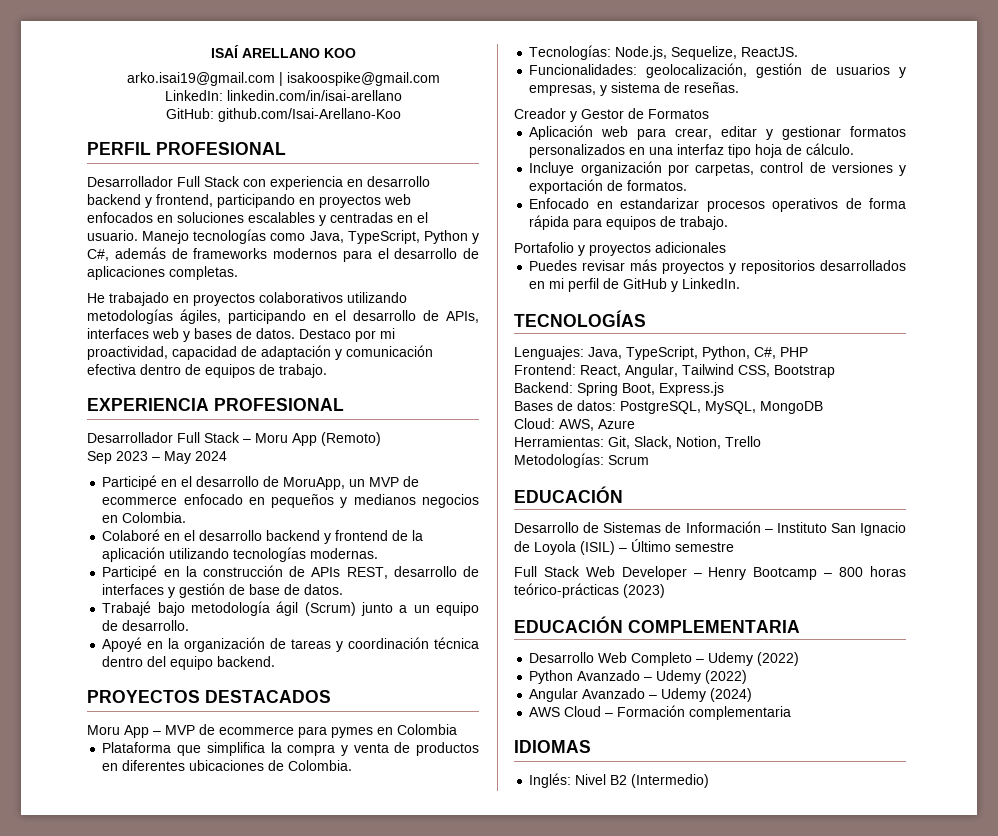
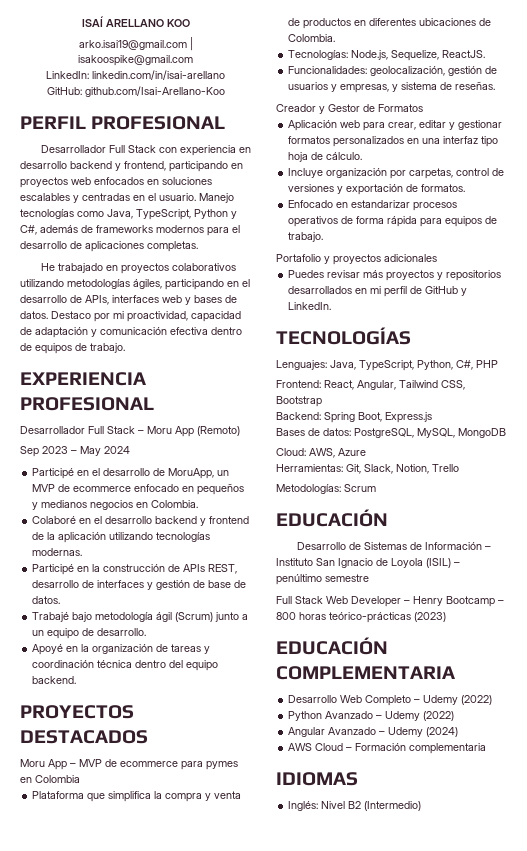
- Desarrollo de Sistemas de Información – Instituto San Ignacio de Loyola (ISIL) – Último semestre
+ Desarrollo de Sistemas de Información – Instituto San Ignacio de Loyola (ISIL) – penúltimo semestre

